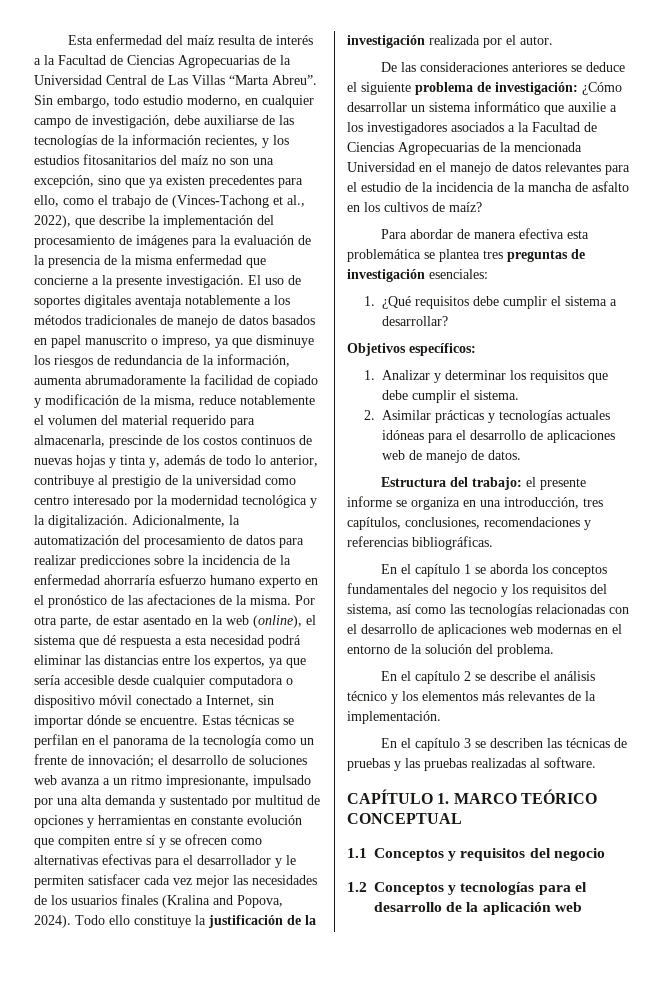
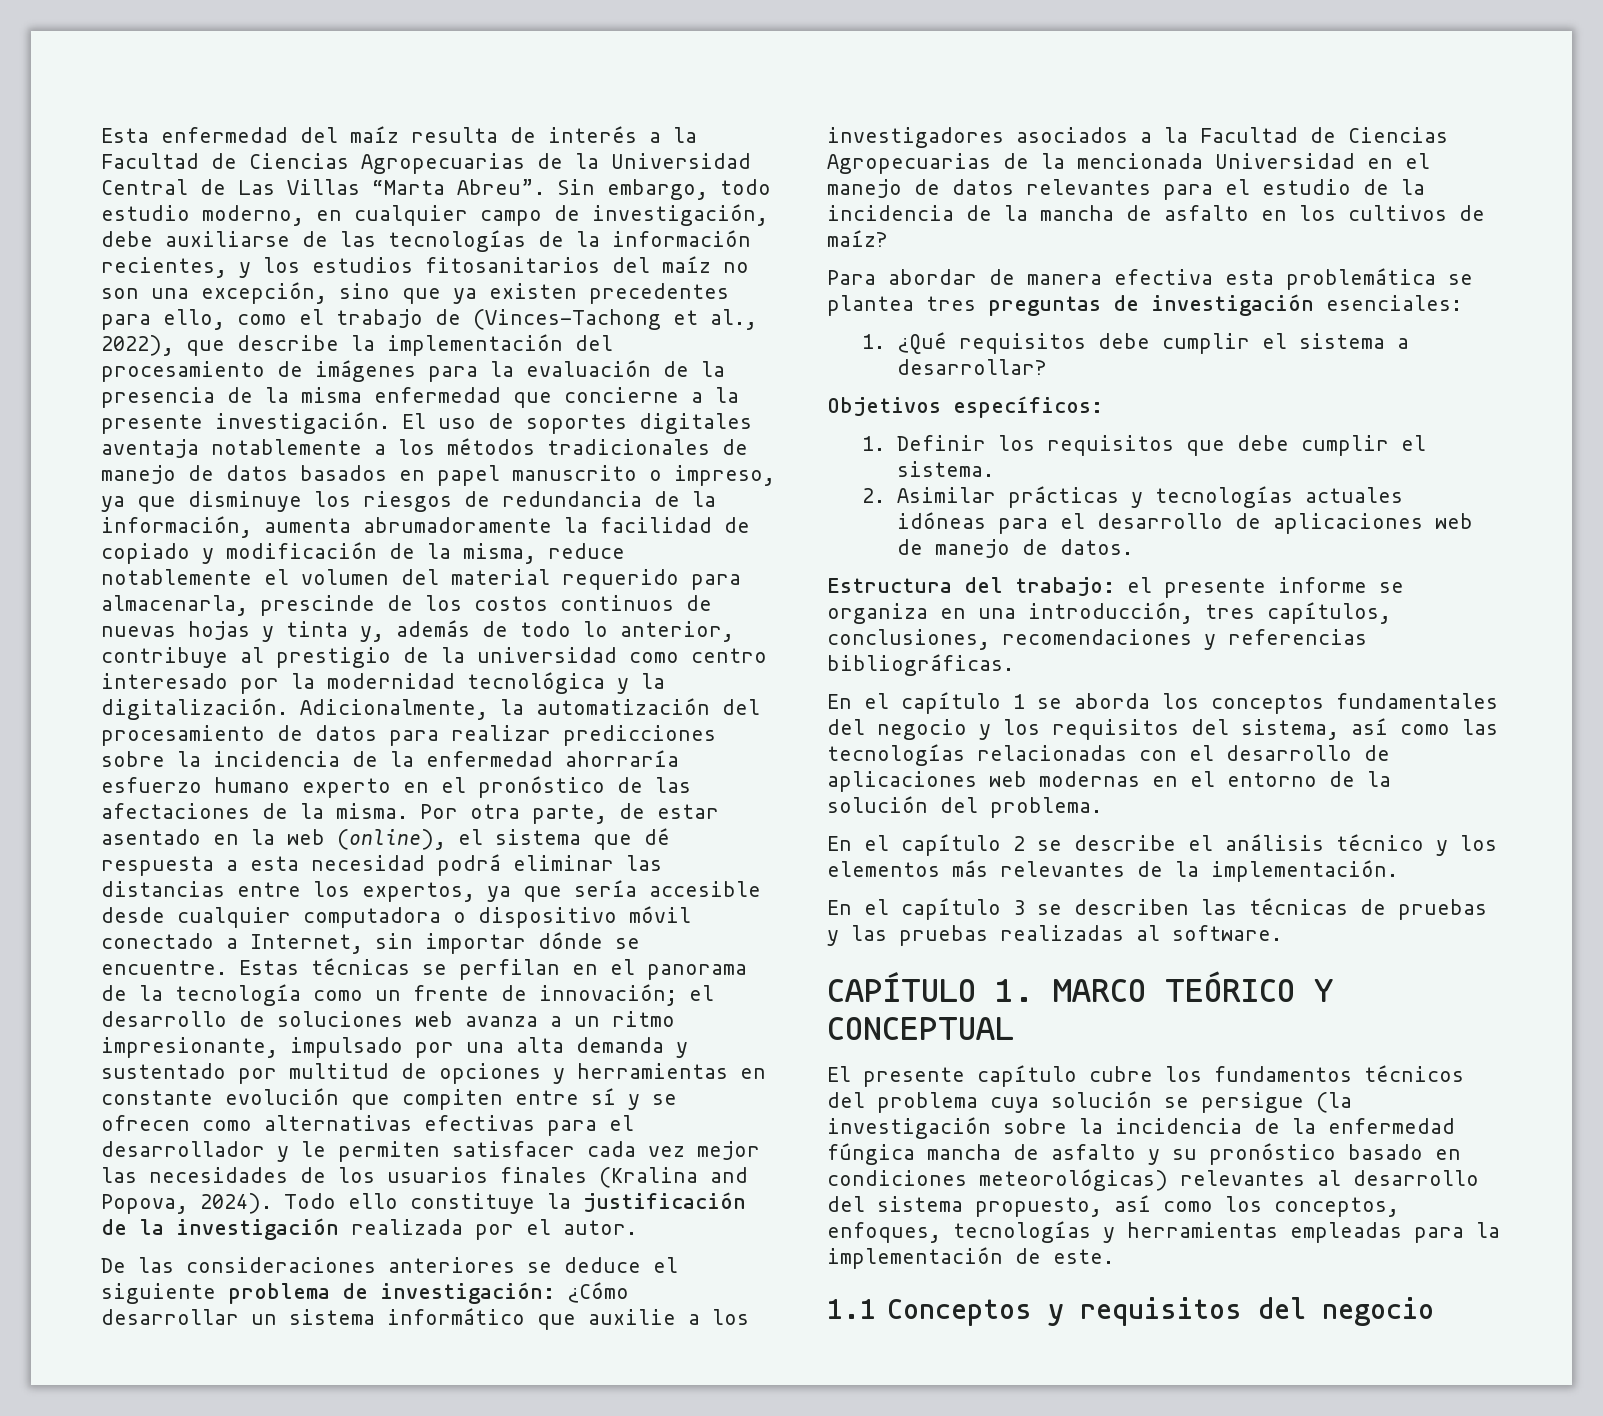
- 1. Analizar y determinar los requisitos que debe cumplir el sistema.
+ 1. Definir los requisitos que debe cumplir el sistema.
- CAPÍTULO 1. MARCO TEÓRICO CONCEPTUAL
+ CAPÍTULO 1. MARCO TEÓRICO Y CONCEPTUAL
+ El presente capítulo cubre los fundamentos técnicos del problema cuya solución se persigue (la investigación sobre la incidencia de la enfermedad fúngica mancha de asfalto y su pronóstico basado en condiciones meteorológicas) relevantes al desarrollo del sistema propuesto, así como los conceptos, enfoques, tecnologías y herramientas empleadas para la implementación de este.
- 1.2 Conceptos y tecnologías para el desarrollo de la aplicación web

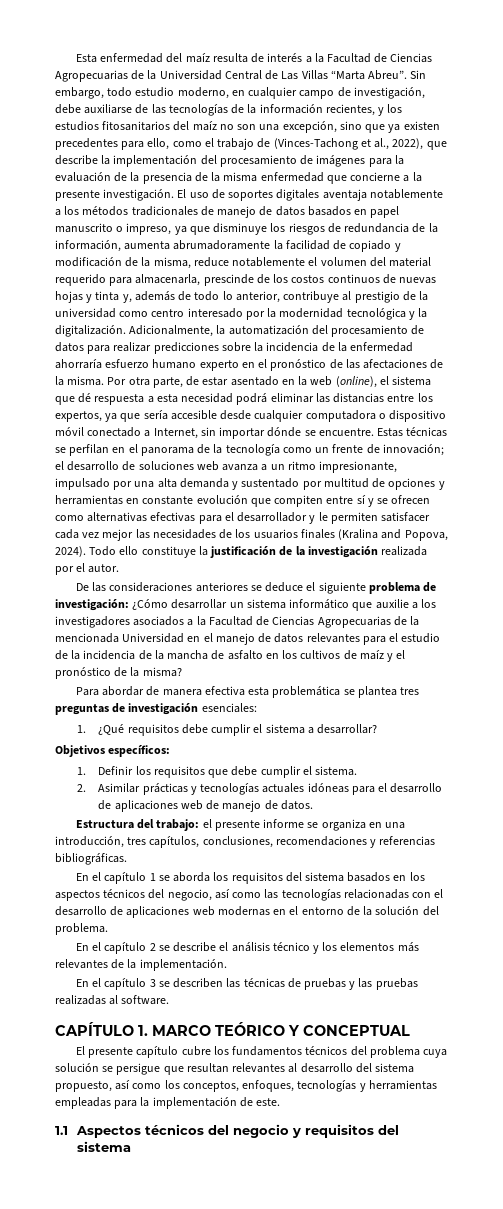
- De las consideraciones anteriores se deduce el siguiente problema de investigación: ¿Cómo desarrollar un sistema informático que auxilie a los investigadores asociados a la Facultad de Ciencias Agropecuarias de la mencionada Universidad en el manejo de datos relevantes para el estudio de la incidencia de la mancha de asfalto en los cultivos de maíz?
+ De las consideraciones anteriores se deduce el siguiente problema de investigación: ¿Cómo desarrollar un sistema informático que auxilie a los investigadores asociados a la Facultad de Ciencias Agropecuarias de la mencionada Universidad en el manejo de datos relevantes para el estudio de la incidencia de la mancha de asfalto en los cultivos de maíz y el pronóstico de la misma?
- En el capítulo 1 se aborda los conceptos fundamentales del negocio y los requisitos del sistema, así como las tecnologías relacionadas con el desarrollo de aplicaciones web modernas en el entorno de la solución del problema.
+ En el capítulo 1 se aborda los requisitos del sistema basados en los aspectos técnicos del negocio, así como las tecnologías relacionadas con el desarrollo de aplicaciones web modernas en el entorno de la solución del problema.
- El presente capítulo cubre los fundamentos técnicos del problema cuya solución se persigue (la investigación sobre la incidencia de la enfermedad fúngica mancha de asfalto y su pronóstico basado en condiciones meteorológicas) relevantes al desarrollo del sistema propuesto, así como los conceptos, enfoques, tecnologías y herramientas empleadas para la implementación de este.
+ El presente capítulo cubre los fundamentos técnicos del problema cuya solución se persigue que resultan relevantes al desarrollo del sistema propuesto, así como los conceptos, enfoques, tecnologías y herramientas empleadas para la implementación de este.
- 1.1 Conceptos y requisitos del negocio
+ 1.1 Aspectos técnicos del negocio y requisitos del sistema

